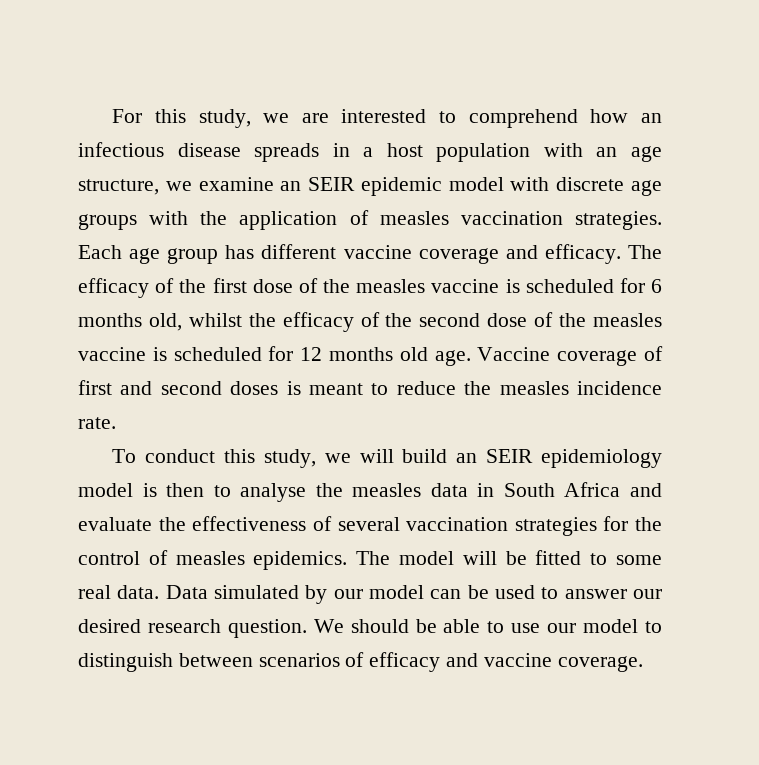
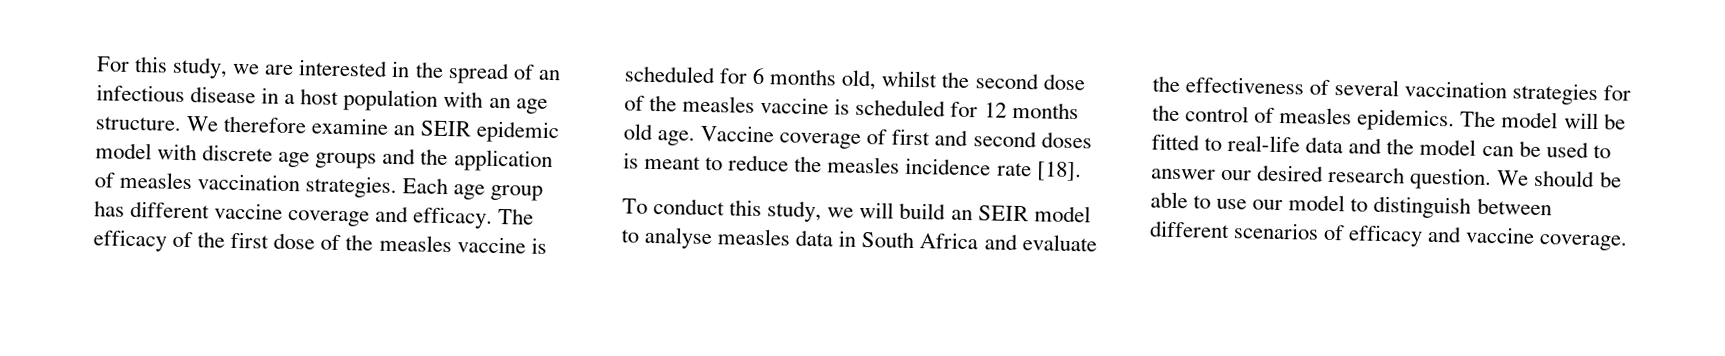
- For this study, we are interested to comprehend how an infectious disease spreads in a host population with an age structure, we examine an SEIR epidemic model with discrete age groups with the application of measles vaccination strategies.
+ For this study, we are interested in the spread of an infectious disease in a host population with an age structure. We therefore examine an SEIR epidemic model with discrete age groups and the application of measles vaccination strategies.
- The efficacy of the first dose of the measles vaccine is scheduled for 6 months old, whilst the efficacy of the second dose of the measles vaccine is scheduled for 12 months old age.
+ The efficacy of the first dose of the measles vaccine is scheduled for 6 months old, whilst the second dose of the measles vaccine is scheduled for 12 months old age.
- Vaccine coverage of first and second doses is meant to reduce the measles incidence rate.
+ Vaccine coverage of first and second doses is meant to reduce the measles incidence rate [18].
- To conduct this study, we will build an SEIR epidemiology model is then to analyse the measles data in South Africa and evaluate the effectiveness of several vaccination strategies for the control of measles epidemics.
+ To conduct this study, we will build an SEIR model to analyse measles data in South Africa and evaluate the effectiveness of several vaccination strategies for the control of measles epidemics.
- The model will be fitted to some real data. Data simulated by our model can be used to answer our desired research question.
+ The model will be fitted to real-life data and the model can be used to answer our desired research question.
- We should be able to use our model to distinguish between scenarios of efficacy and vaccine coverage.
+ We should be able to use our model to distinguish between different scenarios of efficacy and vaccine coverage.

